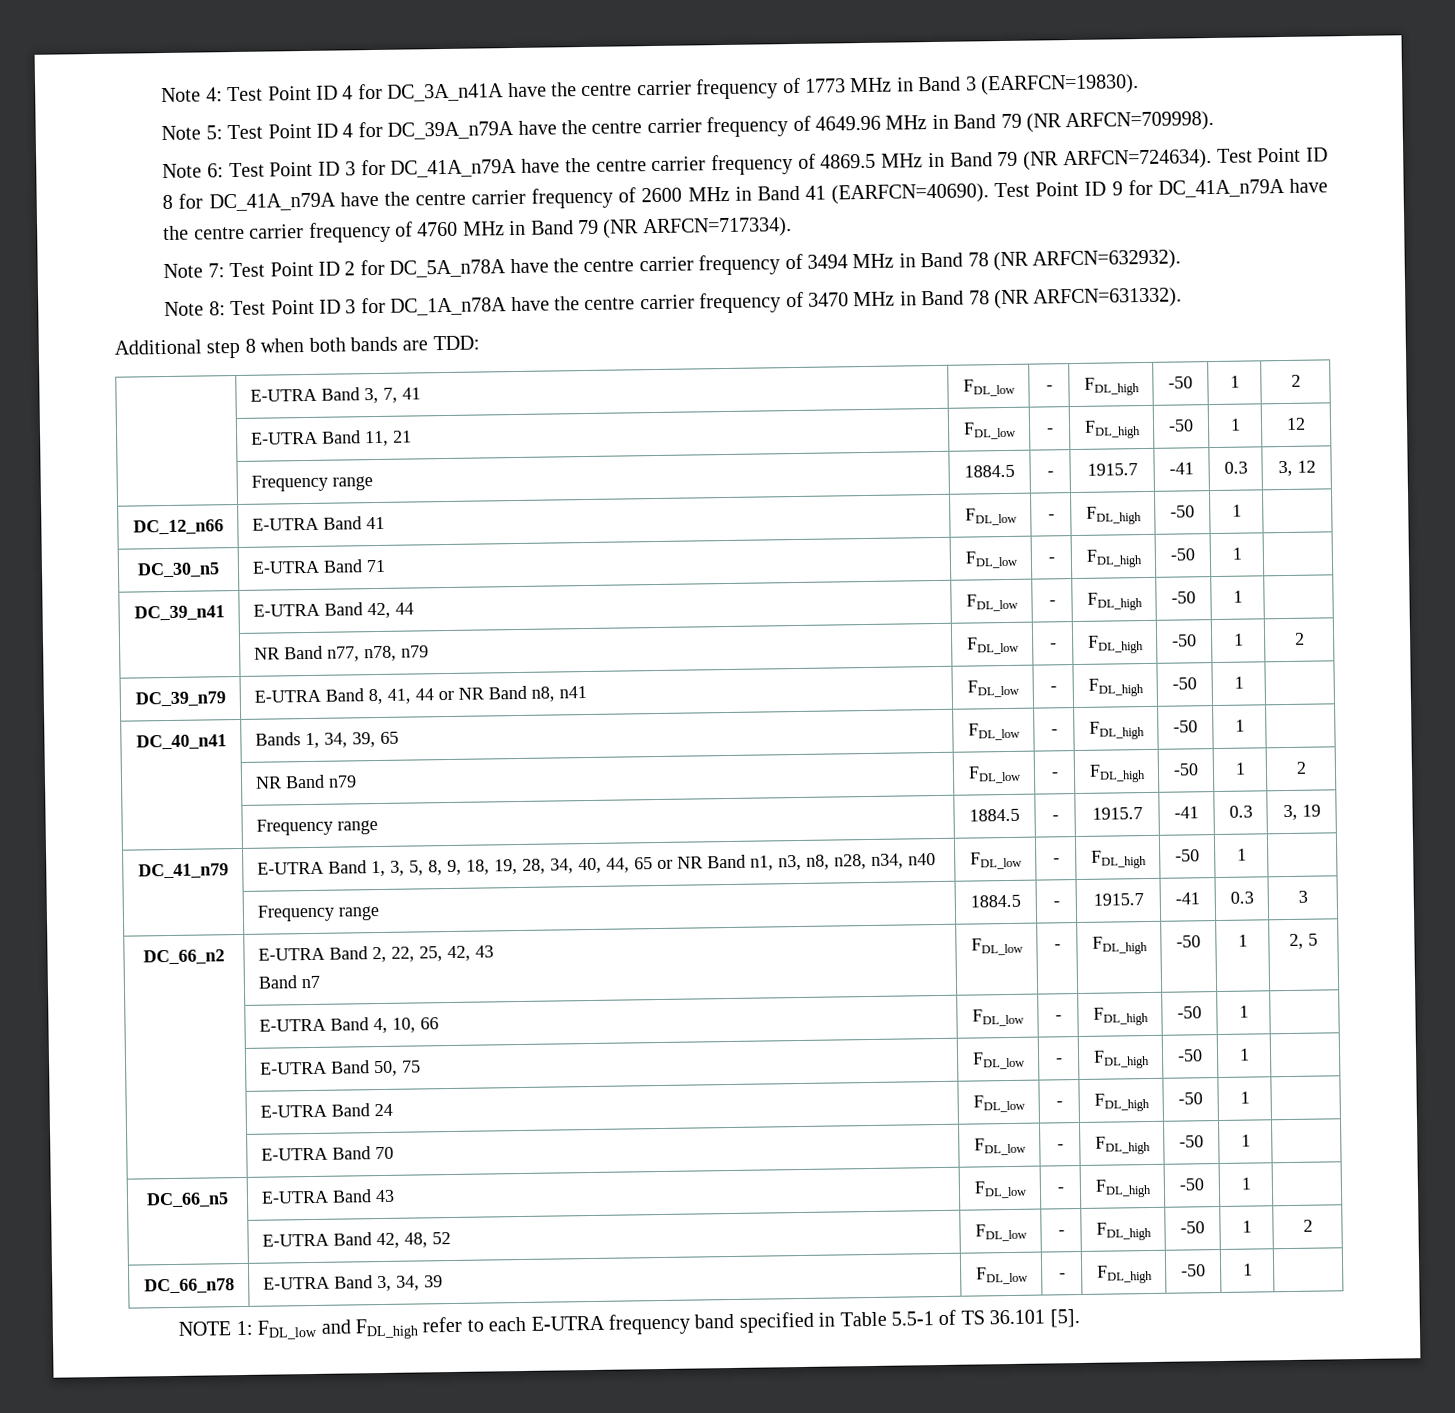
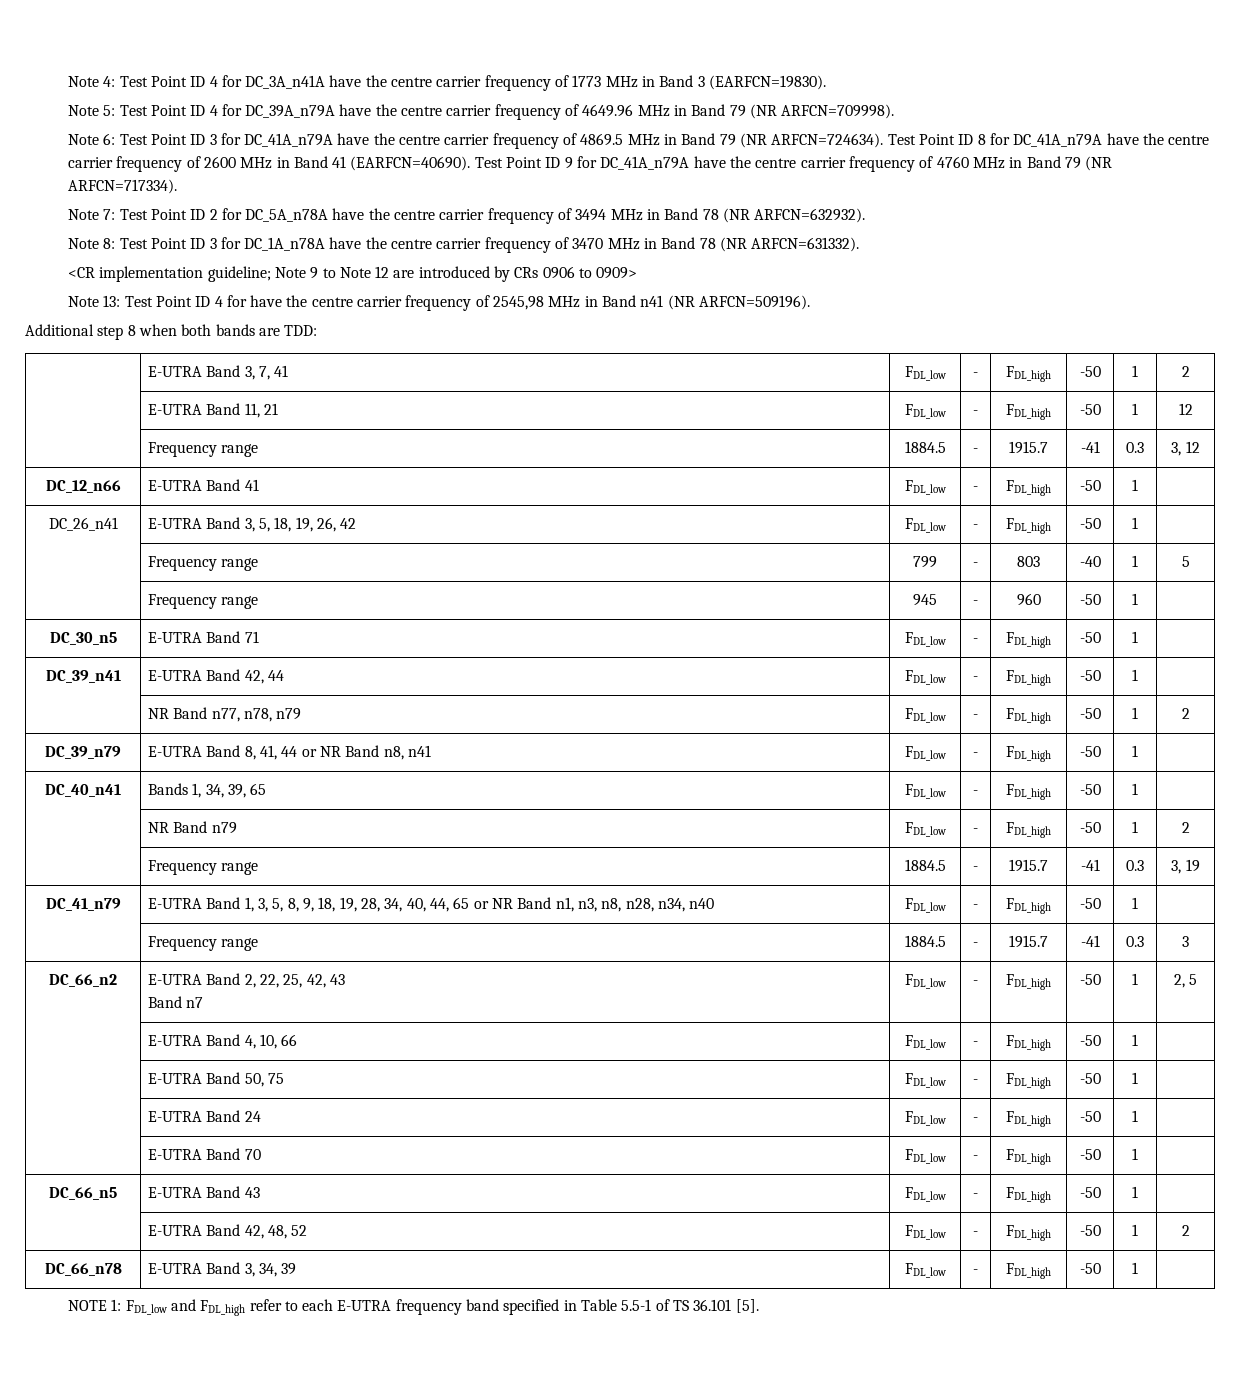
+ <CR implementation guideline; Note 9 to Note 12 are introduced by CRs 0906 to 0909>
+ Note 13: Test Point ID 4 for have the centre carrier frequency of 2545,98 MHz in Band n41 (NR ARFCN=509196).
+ DC_26_n41 | E-UTRA Band 3, 5, 18, 19, 26, 42 | FDL_low | - | FDL_high | -50 | 1 |
+ | Frequency range | 799 | - | 803 | -40 | 1 | 5
+ | Frequency range | 945 | - | 960 | -50 | 1 |

